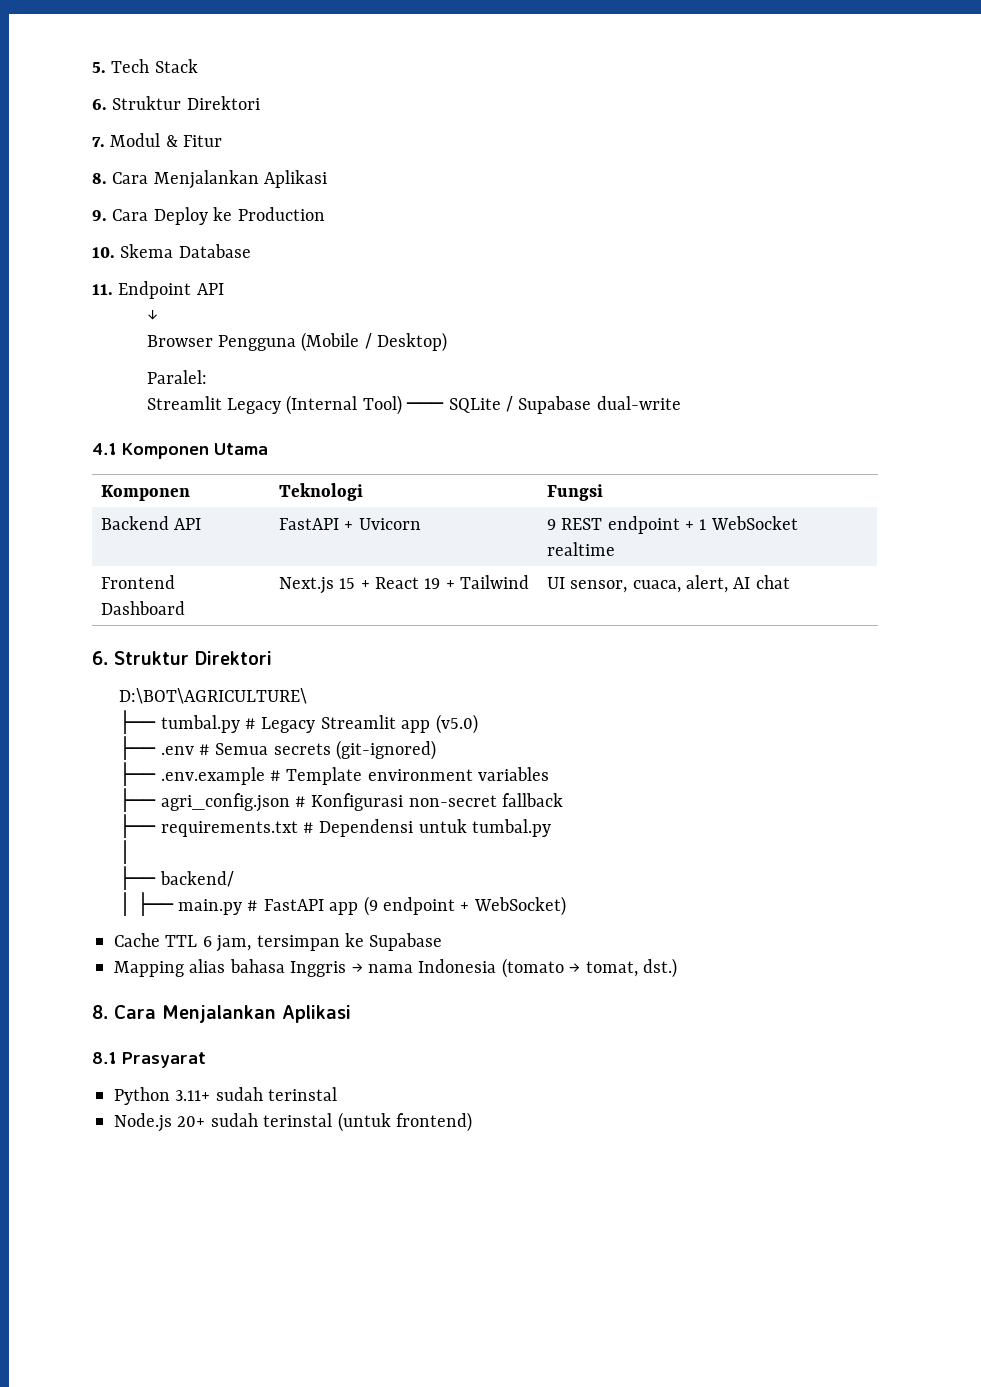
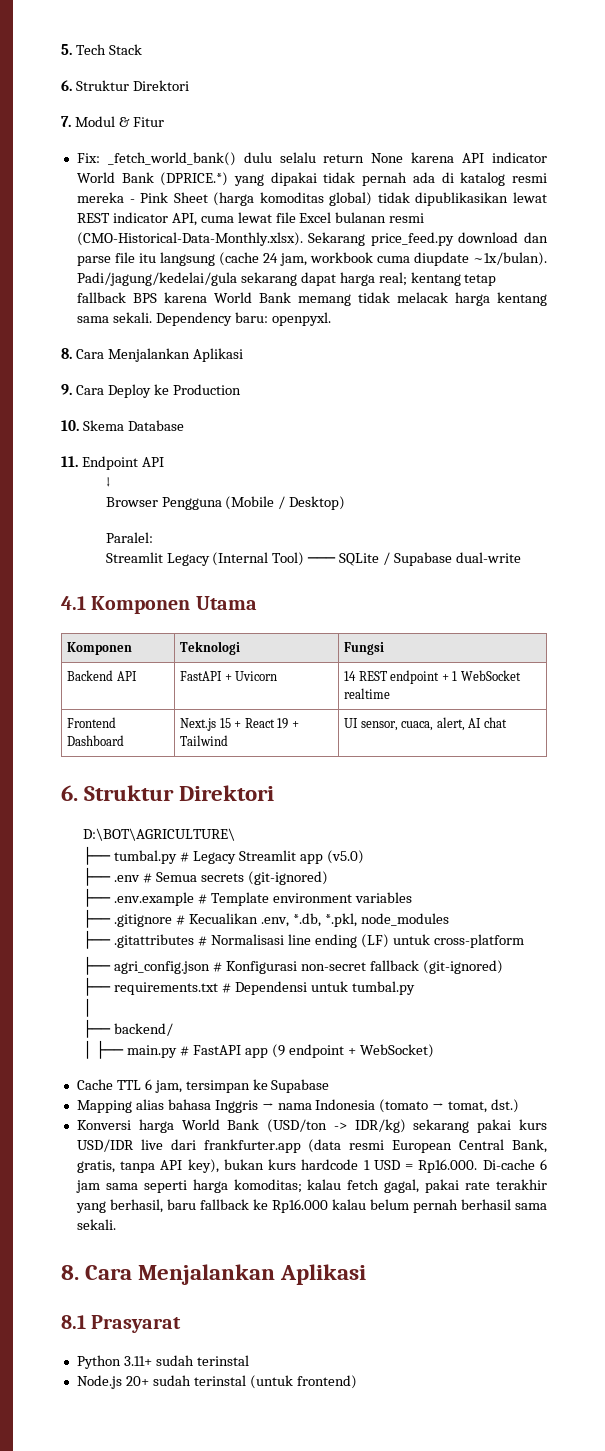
+ Fix: _fetch_world_bank() dulu selalu return None karena API indicator World Bank (DPRICE.*) yang dipakai tidak pernah ada di katalog resmi mereka - Pink Sheet (harga komoditas global) tidak dipublikasikan lewat REST indicator API, cuma lewat file Excel bulanan resmi (CMO-Historical-Data-Monthly.xlsx). Sekarang price_feed.py download dan parse file itu langsung (cache 24 jam, workbook cuma diupdate ~1x/bulan). Padi/jagung/kedelai/gula sekarang dapat harga real; kentang tetap fallback BPS karena World Bank memang tidak melacak harga kentang sama sekali. Dependency baru: openpyxl.
- Backend API | FastAPI + Uvicorn | 9 REST endpoint + 1 WebSocket realtime
+ Backend API | FastAPI + Uvicorn | 14 REST endpoint + 1 WebSocket realtime
+ ├── .gitignore # Kecualikan .env, *.db, *.pkl, node_modules
+ ├── .gitattributes # Normalisasi line ending (LF) untuk cross-platform
- ├── agri_config.json # Konfigurasi non-secret fallback
+ ├── agri_config.json # Konfigurasi non-secret fallback (git-ignored)
+ Konversi harga World Bank (USD/ton -> IDR/kg) sekarang pakai kurs USD/IDR live dari frankfurter.app (data resmi European Central Bank, gratis, tanpa API key), bukan kurs hardcode 1 USD = Rp16.000. Di-cache 6 jam sama seperti harga komoditas; kalau fetch gagal, pakai rate terakhir yang berhasil, baru fallback ke Rp16.000 kalau belum pernah berhasil sama sekali.

